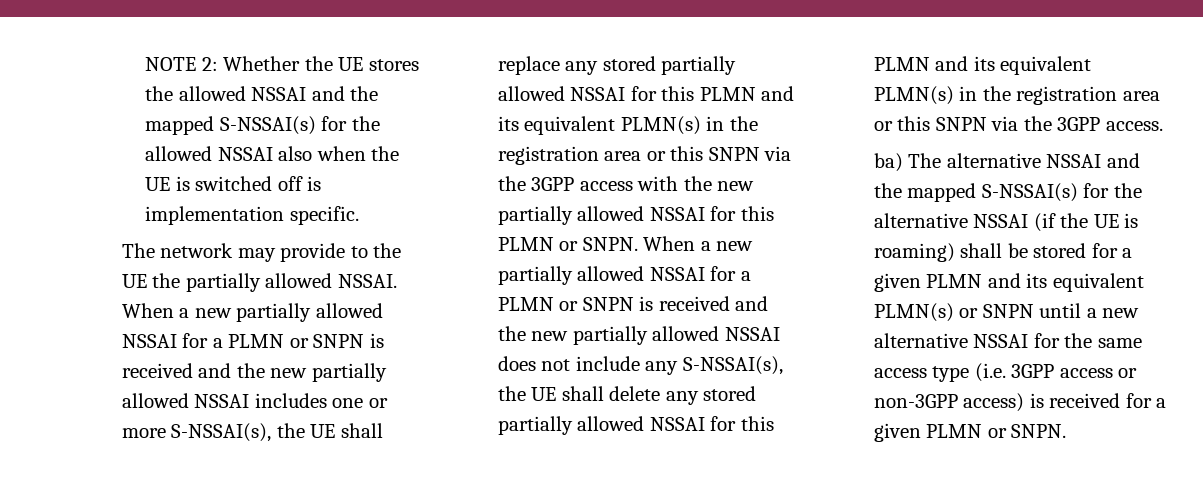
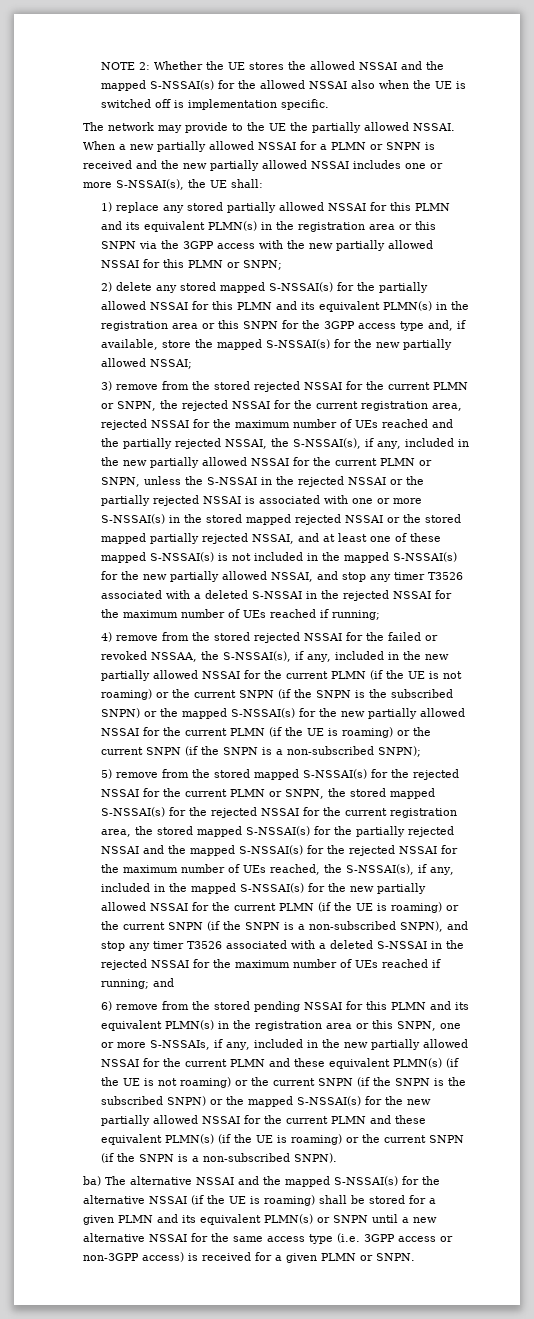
- When a new partially allowed NSSAI for a PLMN or SNPN is received and the new partially allowed NSSAI includes one or more S-NSSAI(s), the UE shall replace any stored partially allowed NSSAI for this PLMN and its equivalent PLMN(s) in the registration area or this SNPN via the 3GPP access with the new partially allowed NSSAI for this PLMN or SNPN. When a new partially allowed NSSAI for a PLMN or SNPN is received and the new partially allowed NSSAI does not include any S-NSSAI(s), the UE shall delete any stored partially allowed NSSAI for this PLMN and its equivalent PLMN(s) in the registration area or this SNPN via the 3GPP access.
+ When a new partially allowed NSSAI for a PLMN or SNPN is received and the new partially allowed NSSAI includes one or more S-NSSAI(s), the UE shall:
+ 1) replace any stored partially allowed NSSAI for this PLMN and its equivalent PLMN(s) in the registration area or this SNPN via the 3GPP access with the new partially allowed NSSAI for this PLMN or SNPN;
+ 2) delete any stored mapped S-NSSAI(s) for the partially allowed NSSAI for this PLMN and its equivalent PLMN(s) in the registration area or this SNPN for the 3GPP access type and, if available, store the mapped S-NSSAI(s) for the new partially allowed NSSAI;
+ 3) remove from the stored rejected NSSAI for the current PLMN or SNPN, the rejected NSSAI for the current registration area, rejected NSSAI for the maximum number of UEs reached and the partially rejected NSSAI, the S-NSSAI(s), if any, included in the new partially allowed NSSAI for the current PLMN or SNPN, unless the S-NSSAI in the rejected NSSAI or the partially rejected NSSAI is associated with one or more S-NSSAI(s) in the stored mapped rejected NSSAI or the stored mapped partially rejected NSSAI, and at least one of these mapped S-NSSAI(s) is not included in the mapped S-NSSAI(s) for the new partially allowed NSSAI, and stop any timer T3526 associated with a deleted S-NSSAI in the rejected NSSAI for the maximum number of UEs reached if running;
+ 4) remove from the stored rejected NSSAI for the failed or revoked NSSAA, the S-NSSAI(s), if any, included in the new partially allowed NSSAI for the current PLMN (if the UE is not roaming) or the current SNPN (if the SNPN is the subscribed SNPN) or the mapped S-NSSAI(s) for the new partially allowed NSSAI for the current PLMN (if the UE is roaming) or the current SNPN (if the SNPN is a non-subscribed SNPN);
+ 5) remove from the stored mapped S-NSSAI(s) for the rejected NSSAI for the current PLMN or SNPN, the stored mapped S-NSSAI(s) for the rejected NSSAI for the current registration area, the stored mapped S-NSSAI(s) for the partially rejected NSSAI and the mapped S-NSSAI(s) for the rejected NSSAI for the maximum number of UEs reached, the S-NSSAI(s), if any, included in the mapped S-NSSAI(s) for the new partially allowed NSSAI for the current PLMN (if the UE is roaming) or the current SNPN (if the SNPN is a non-subscribed SNPN), and stop any timer T3526 associated with a deleted S-NSSAI in the rejected NSSAI for the maximum number of UEs reached if running; and
+ 6) remove from the stored pending NSSAI for this PLMN and its equivalent PLMN(s) in the registration area or this SNPN, one or more S-NSSAIs, if any, included in the new partially allowed NSSAI for the current PLMN and these equivalent PLMN(s) (if the UE is not roaming) or the current SNPN (if the SNPN is the subscribed SNPN) or the mapped S-NSSAI(s) for the new partially allowed NSSAI for the current PLMN and these equivalent PLMN(s) (if the UE is roaming) or the current SNPN (if the SNPN is a non-subscribed SNPN).

